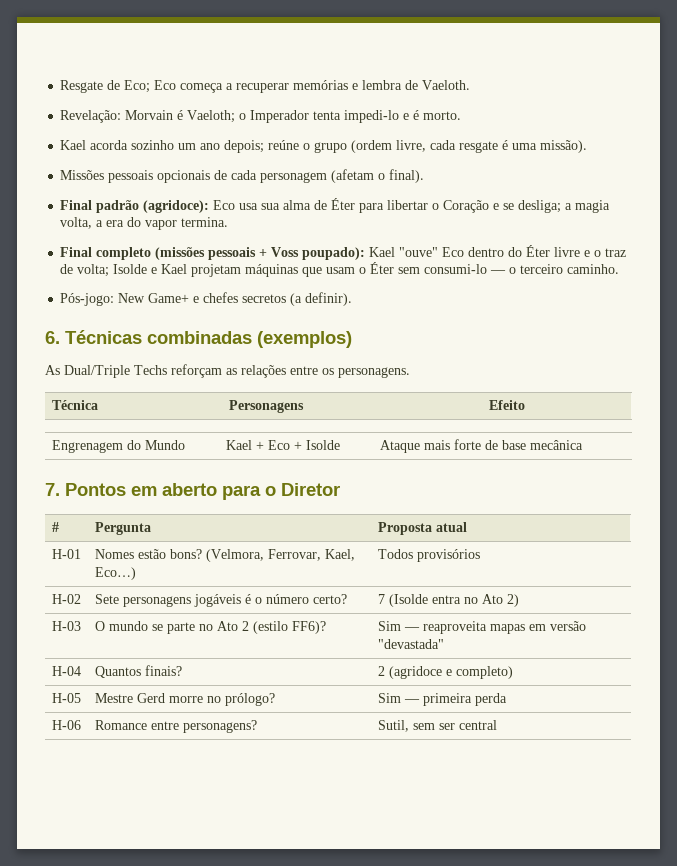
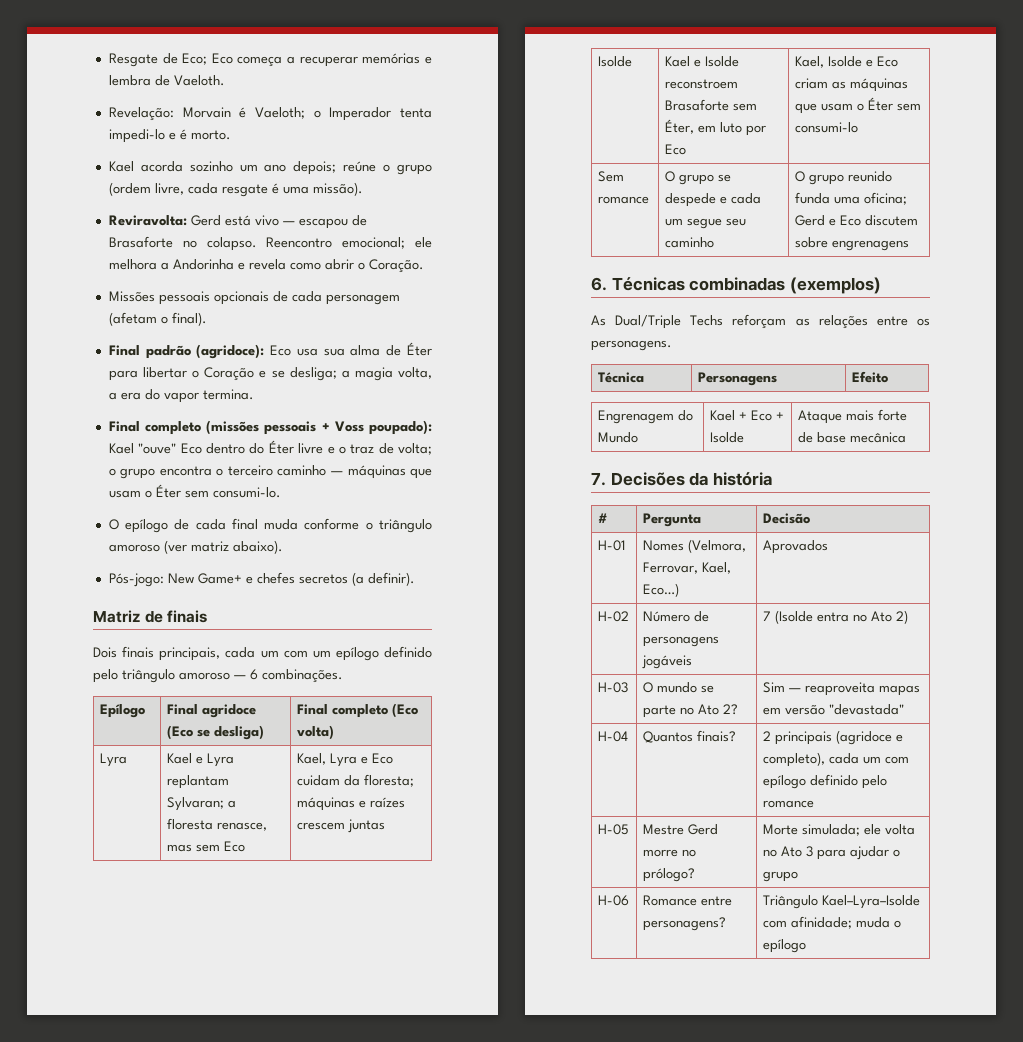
+ Reviravolta: Gerd está vivo — escapou de Brasaforte no colapso. Reencontro emocional; ele melhora a Andorinha e revela como abrir o Coração.
- Final completo (missões pessoais + Voss poupado): Kael "ouve" Eco dentro do Éter livre e o traz de volta; Isolde e Kael projetam máquinas que usam o Éter sem consumi-lo — o terceiro caminho.
+ Final completo (missões pessoais + Voss poupado): Kael "ouve" Eco dentro do Éter livre e o traz de volta; o grupo encontra o terceiro caminho — máquinas que usam o Éter sem consumi-lo.
+ O epílogo de cada final muda conforme o triângulo amoroso (ver matriz abaixo).
+ Matriz de finais
+ Dois finais principais, cada um com um epílogo definido pelo triângulo amoroso — 6 combinações.
+ Epílogo | Final agridoce (Eco se desliga) | Final completo (Eco volta)
+ Lyra | Kael e Lyra replantam Sylvaran; a floresta renasce, mas sem Eco | Kael, Lyra e Eco cuidam da floresta; máquinas e raízes crescem juntas
+ Isolde | Kael e Isolde reconstroem Brasaforte sem Éter, em luto por Eco | Kael, Isolde e Eco criam as máquinas que usam o Éter sem consumi-lo
+ Sem romance | O grupo se despede e cada um segue seu caminho | O grupo reunido funda uma oficina; Gerd e Eco discutem sobre engrenagens
- 7. Pontos em aberto para o Diretor
+ 7. Decisões da história
- # | Pergunta | Proposta atual
+ # | Pergunta | Decisão
- H-01 | Nomes estão bons? (Velmora, Ferrovar, Kael, Eco…) | Todos provisórios
+ H-01 | Nomes (Velmora, Ferrovar, Kael, Eco…) | Aprovados
- H-02 | Sete personagens jogáveis é o número certo? | 7 (Isolde entra no Ato 2)
+ H-02 | Número de personagens jogáveis | 7 (Isolde entra no Ato 2)
- H-03 | O mundo se parte no Ato 2 (estilo FF6)? | Sim — reaproveita mapas em versão "devastada"
+ H-03 | O mundo se parte no Ato 2? | Sim — reaproveita mapas em versão "devastada"
- H-04 | Quantos finais? | 2 (agridoce e completo)
+ H-04 | Quantos finais? | 2 principais (agridoce e completo), cada um com epílogo definido pelo romance
- H-05 | Mestre Gerd morre no prólogo? | Sim — primeira perda
- H-06 | Romance entre personagens? | Sutil, sem ser central
+ H-05 | Mestre Gerd morre no prólogo? | Morte simulada; ele volta no Ato 3 para ajudar o grupo
+ H-06 | Romance entre personagens? | Triângulo Kael–Lyra–Isolde com afinidade; muda o epílogo

